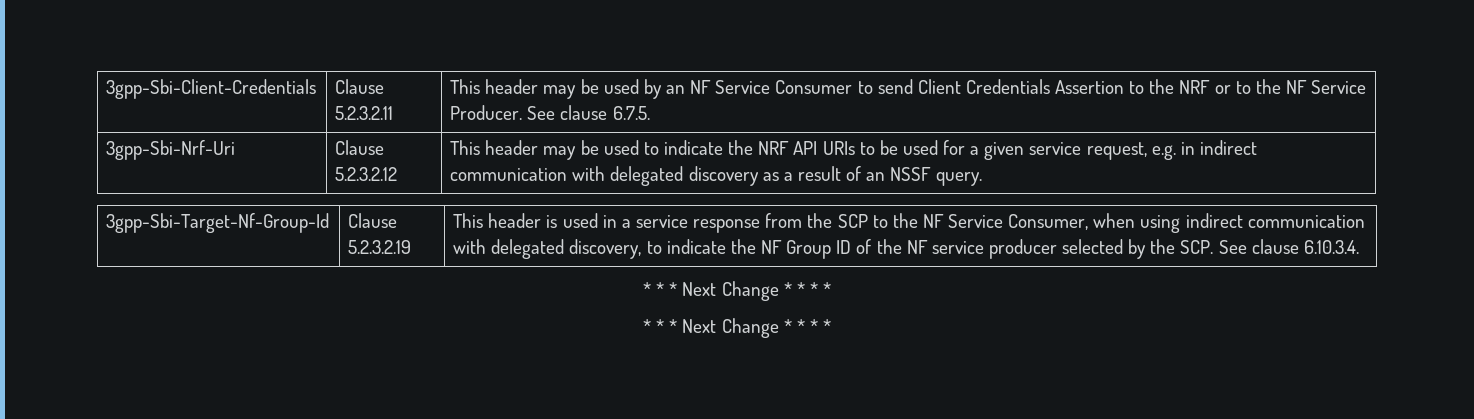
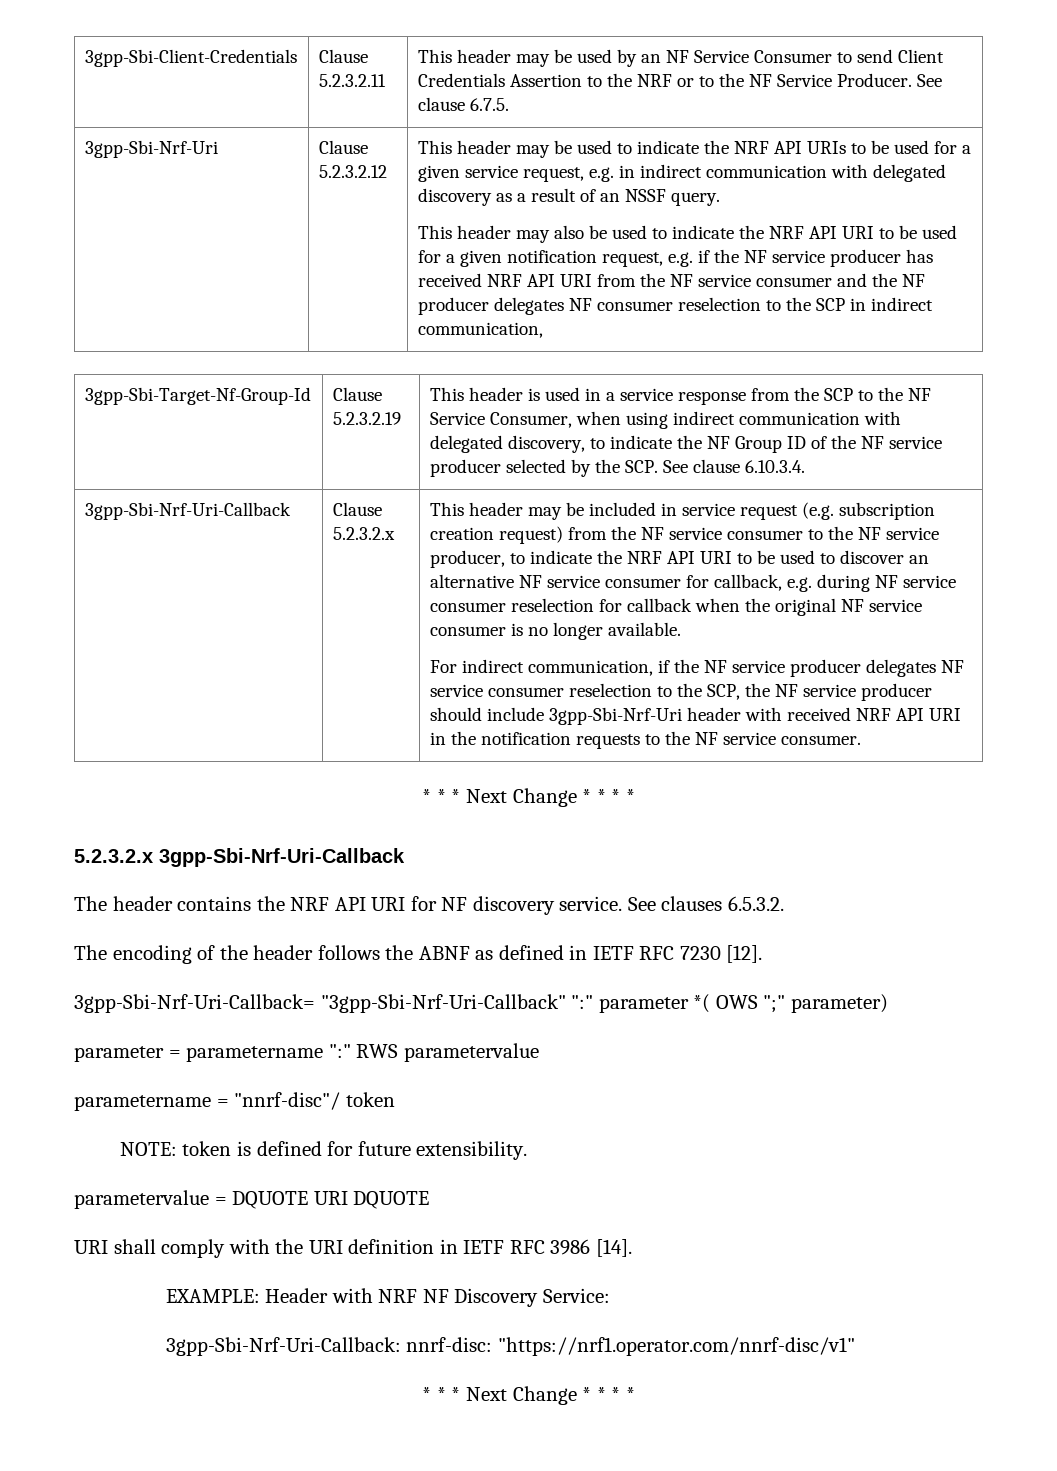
+ This header may also be used to indicate the NRF API URI to be used for a given notification request, e.g. if the NF service producer has received NRF API URI from the NF service consumer and the NF producer delegates NF consumer reselection to the SCP in indirect communication,
  This header is used in a service response from the SCP to the NF Service Consumer, when using indirect communication with delegated discovery, to indicate the NF Group ID of the NF service producer selected by the SCP. See clause 6.10.3.4.
+ 3gpp-Sbi-Nrf-Uri-Callback | Clause 5.2.3.2.x | This header may be included in service request (e.g. subscription creation request) from the NF service consumer to the NF service producer, to indicate the NRF API URI to be used to discover an alternative NF service consumer for callback, e.g. during NF service consumer reselection for callback when the original NF service consumer is no longer available.
+ For indirect communication, if the NF service producer delegates NF service consumer reselection to the SCP, the NF service producer should include 3gpp-Sbi-Nrf-Uri header with received NRF API URI in the notification requests to the NF service consumer.
  * * * Next Change * * * *
+ 5.2.3.2.x 3gpp-Sbi-Nrf-Uri-Callback
+ The header contains the NRF API URI for NF discovery service. See clauses 6.5.3.2.
+ The encoding of the header follows the ABNF as defined in IETF RFC 7230 [12].
+ 3gpp-Sbi-Nrf-Uri-Callback= "3gpp-Sbi-Nrf-Uri-Callback" ":" parameter *( OWS ";" parameter)
+ parameter = parametername ":" RWS parametervalue
+ parametername = "nnrf-disc"/ token
+ NOTE: token is defined for future extensibility.
+ parametervalue = DQUOTE URI DQUOTE
+ URI shall comply with the URI definition in IETF RFC 3986 [14].
+ EXAMPLE: Header with NRF NF Discovery Service:
+ 3gpp-Sbi-Nrf-Uri-Callback: nnrf-disc: "https://nrf1.operator.com/nnrf-disc/v1"

